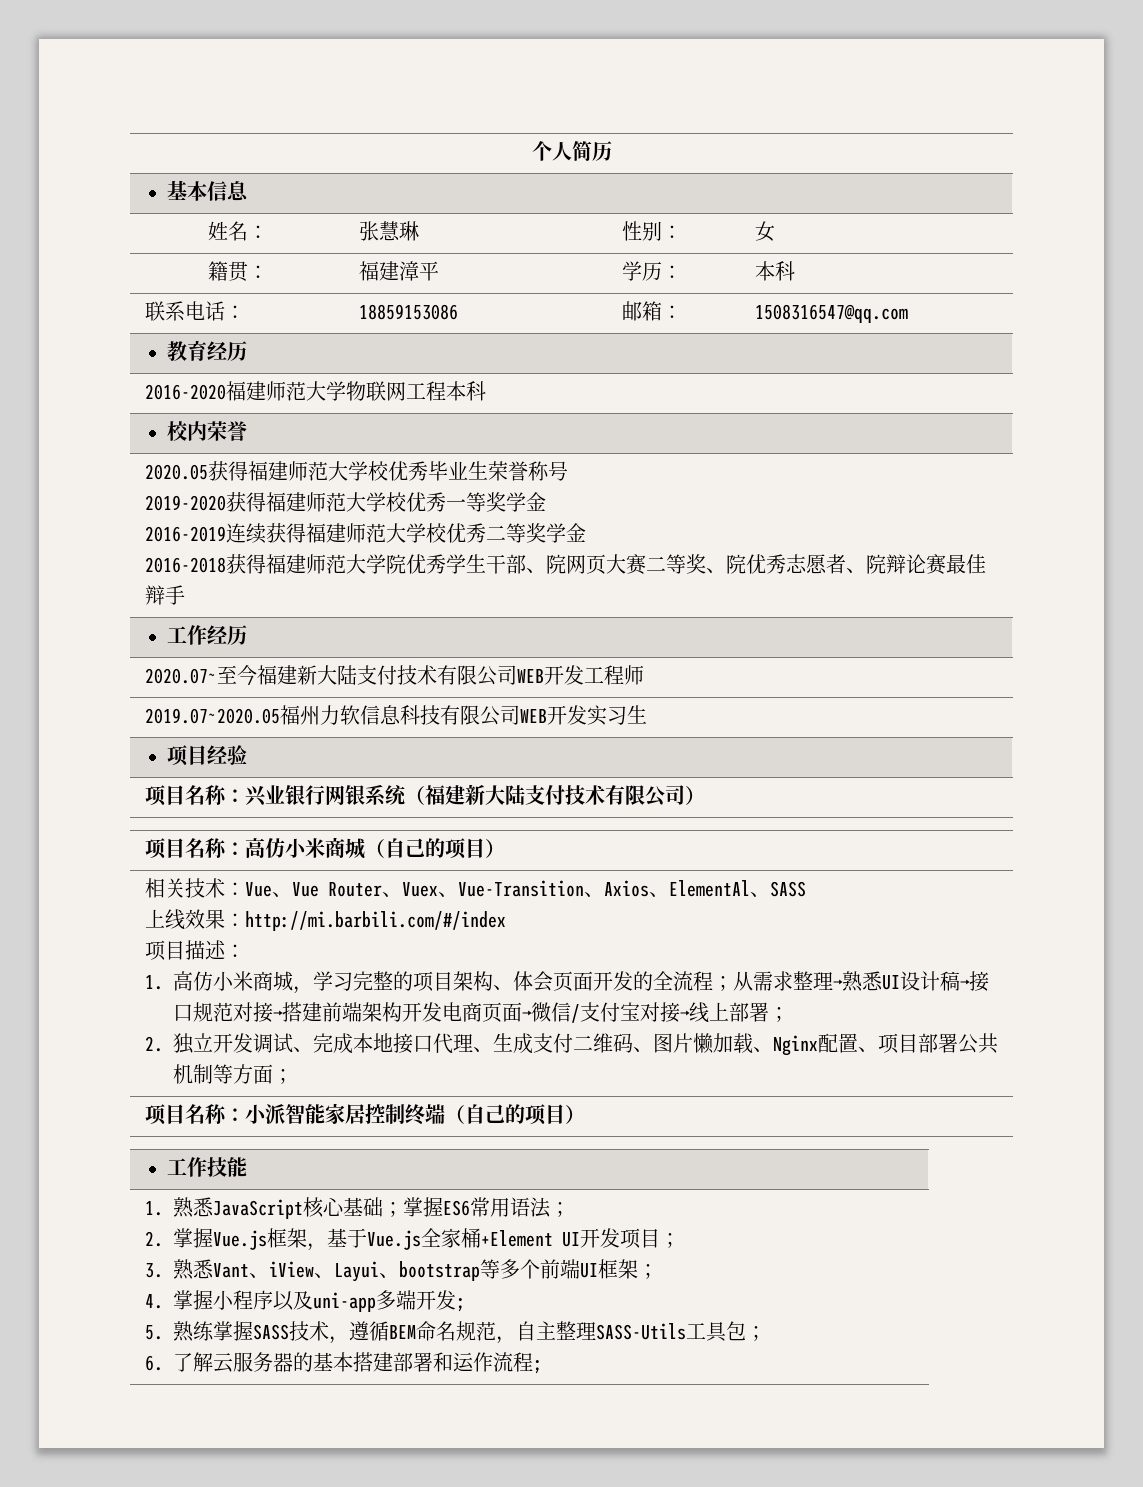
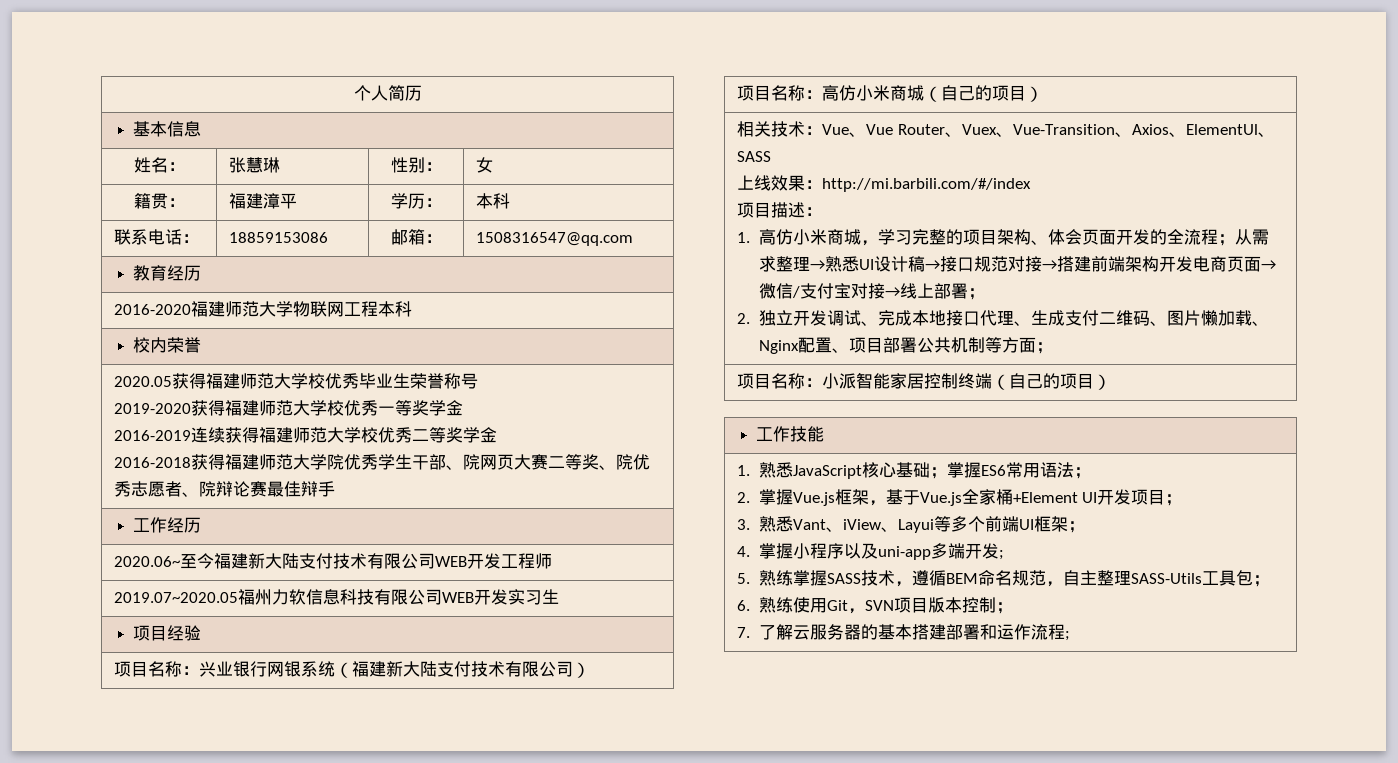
- 2020.07~至今福建新大陆支付技术有限公司WEB开发工程师
+ 2020.06~至今福建新大陆支付技术有限公司WEB开发工程师
- 相关技术：Vue、Vue Router、Vuex、Vue-Transition、Axios、ElementAl、SASS
+ 相关技术：Vue、Vue Router、Vuex、Vue-Transition、Axios、ElementUl、SASS
- 3.熟悉Vant、iView、Layui、bootstrap等多个前端UI框架；
+ 3.熟悉Vant、iView、Layui等多个前端UI框架；
- 6.了解云服务器的基本搭建部署和运作流程;
+ 6.熟练使用Git，SVN项目版本控制；
+ 7.了解云服务器的基本搭建部署和运作流程;

